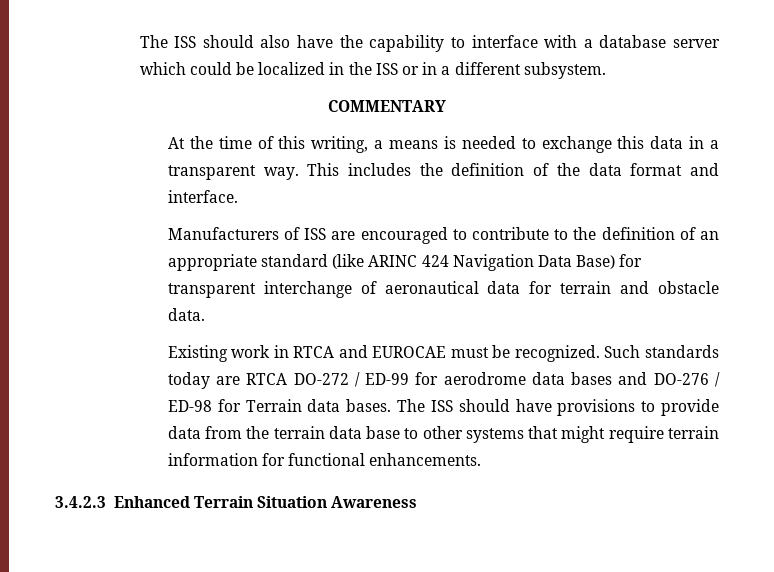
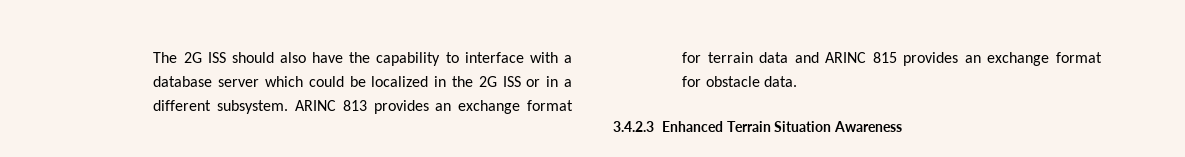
- The ISS should also have the capability to interface with a database server which could be localized in the ISS or in a different subsystem.
- COMMENTARY
- At the time of this writing, a means is needed to exchange this data in a transparent way. This includes the definition of the data format and interface.
- Manufacturers of ISS are encouraged to contribute to the definition of an appropriate standard (like ARINC 424 Navigation Data Base) for transparent interchange of aeronautical data for terrain and obstacle data.
- Existing work in RTCA and EUROCAE must be recognized. Such standards today are RTCA DO-272 / ED-99 for aerodrome data bases and DO-276 / ED-98 for Terrain data bases. The ISS should have provisions to provide data from the terrain data base to other systems that might require terrain information for functional enhancements.
+ The 2G ISS should also have the capability to interface with a database server which could be localized in the 2G ISS or in a different subsystem. ARINC 813 provides an exchange format for terrain data and ARINC 815 provides an exchange format for obstacle data.

